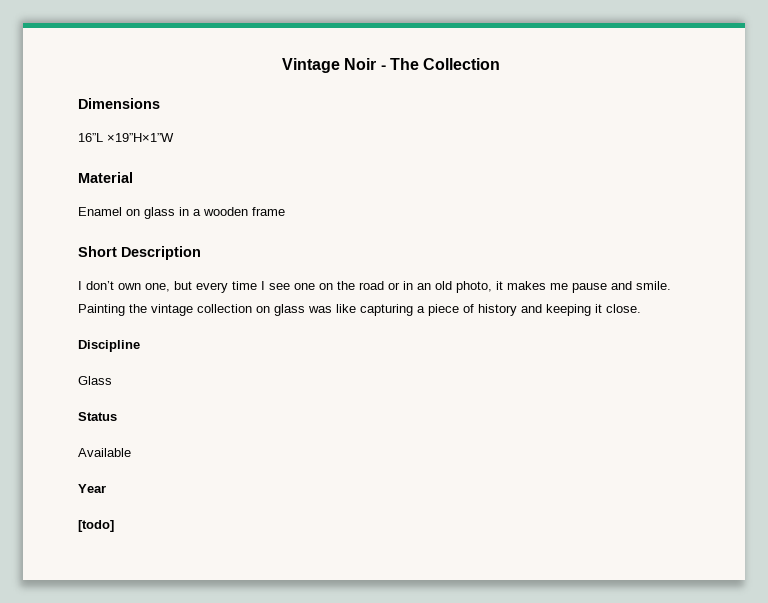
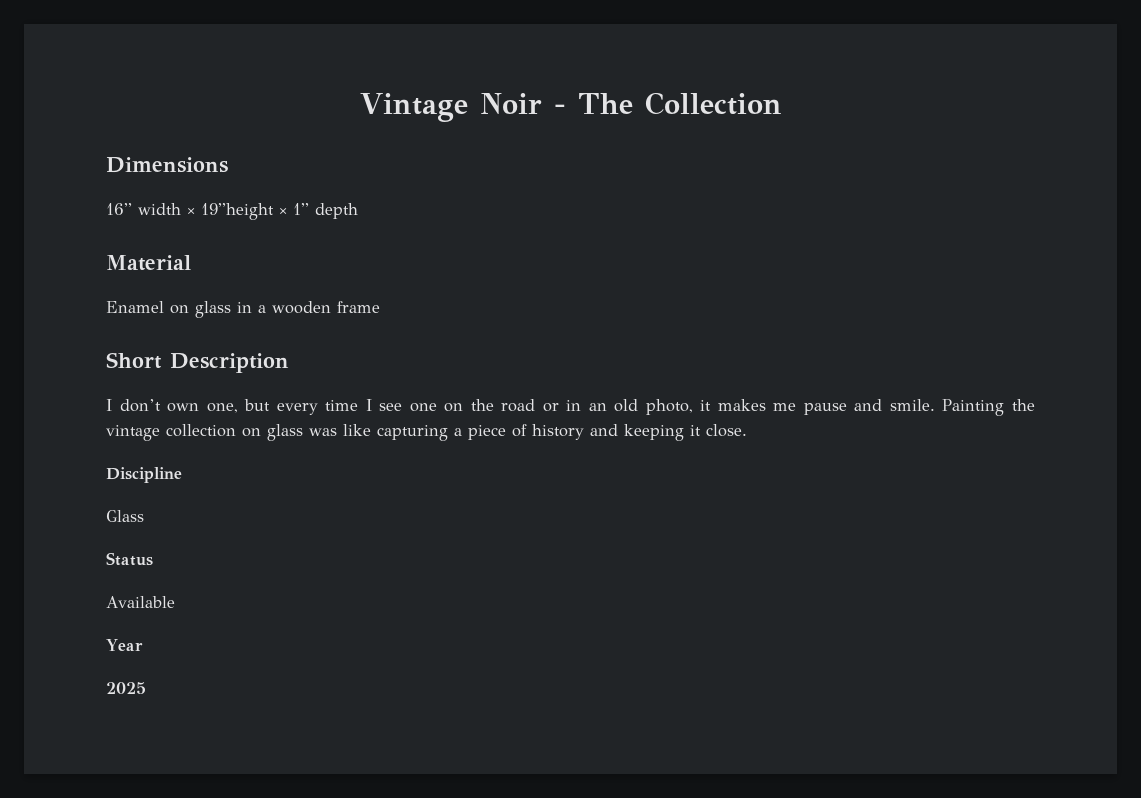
- 16”L ×19”H×1”W
+ 16” width × 19”height × 1” depth
- [todo]
+ 2025

